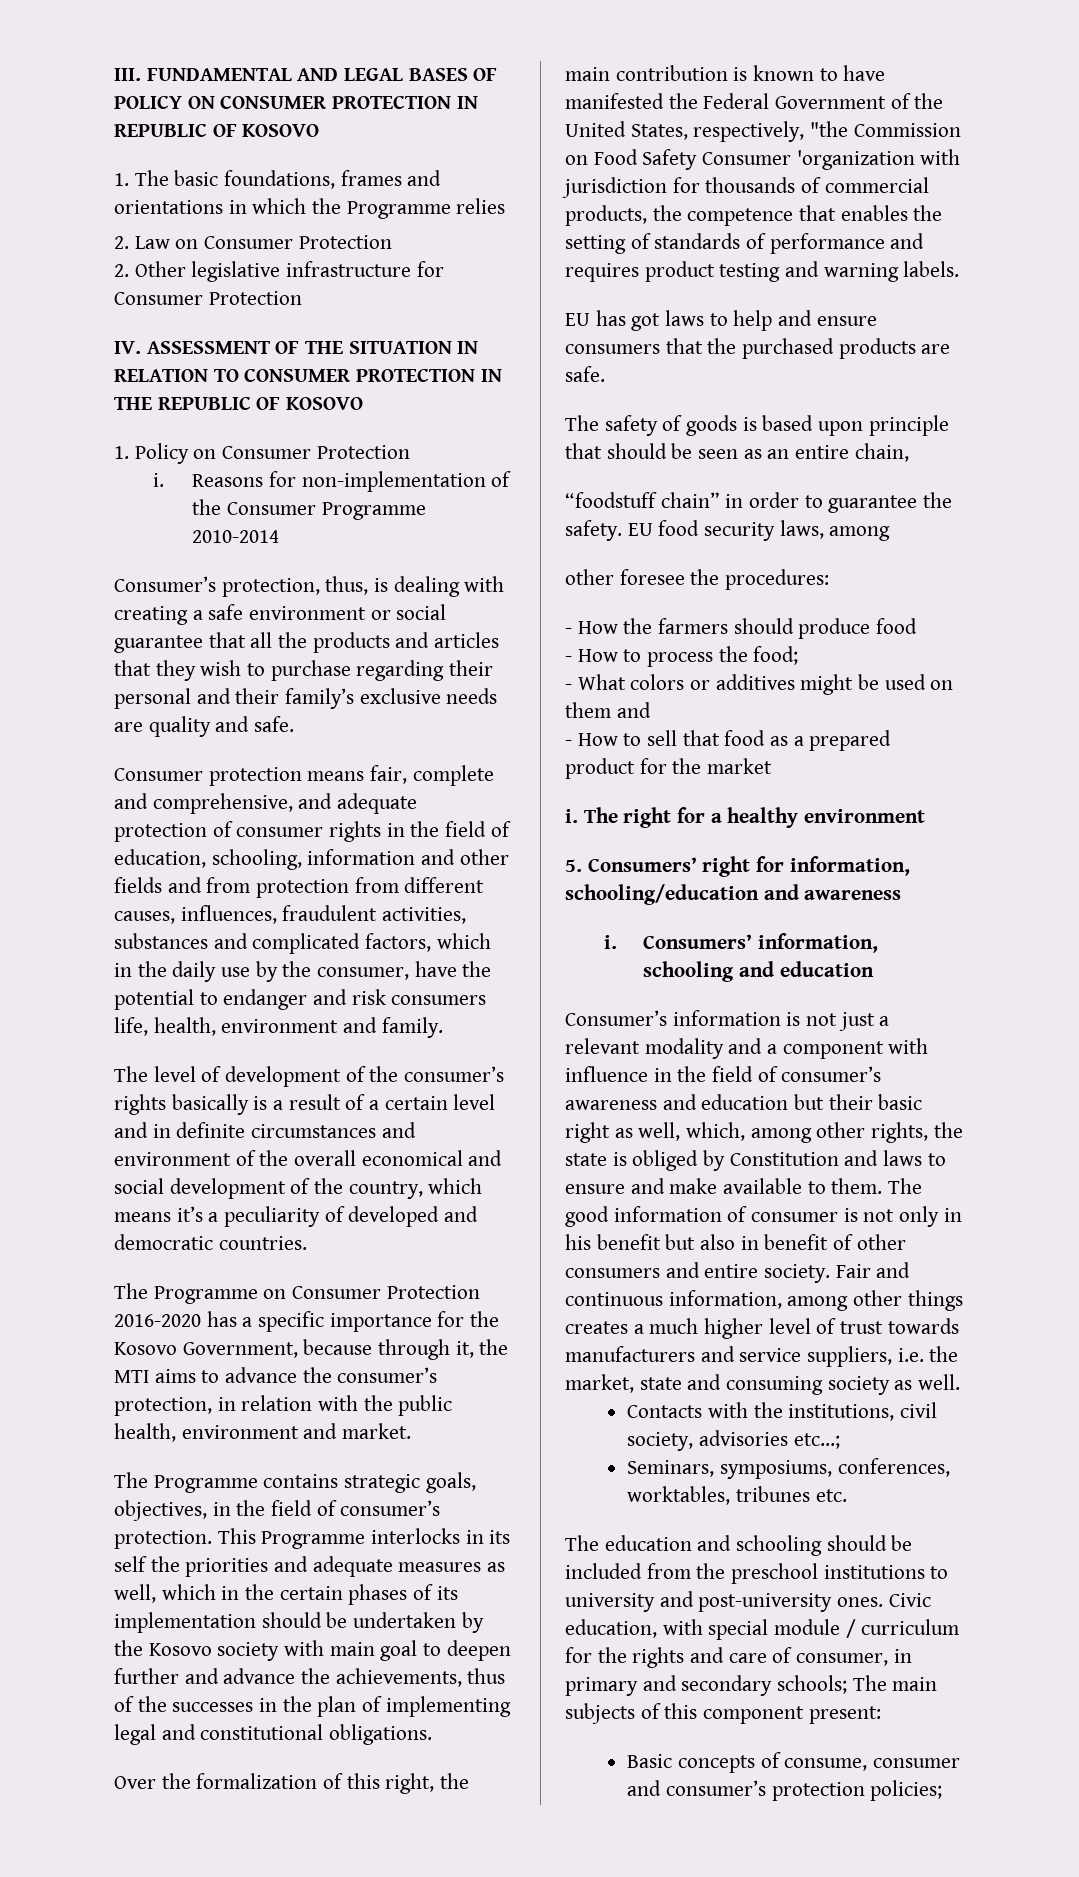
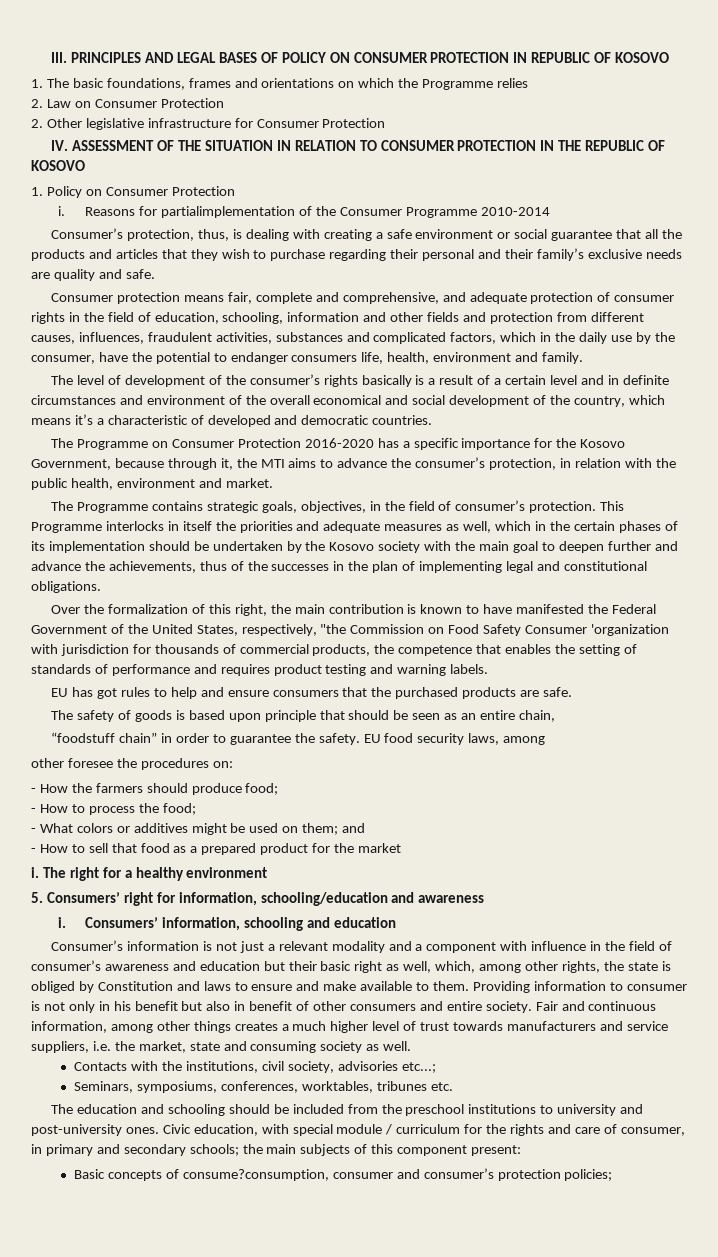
- III. FUNDAMENTAL AND LEGAL BASES OF POLICY ON CONSUMER PROTECTION IN REPUBLIC OF KOSOVO
+ III. PRINCIPLES AND LEGAL BASES OF POLICY ON CONSUMER PROTECTION IN REPUBLIC OF KOSOVO
- 1. The basic foundations, frames and orientations in which the Programme relies
+ 1. The basic foundations, frames and orientations on which the Programme relies
- Reasons for non-implementation of the Consumer Programme 2010-2014
+ Reasons for partialimplementation of the Consumer Programme 2010-2014
- Consumer protection means fair, complete and comprehensive, and adequate protection of consumer rights in the field of education, schooling, information and other fields and from protection from different causes, influences, fraudulent activities, substances and complicated factors, which in the daily use by the consumer, have the potential to endanger and risk consumers life, health, environment and family.
+ Consumer protection means fair, complete and comprehensive, and adequate protection of consumer rights in the field of education, schooling, information and other fields and protection from different causes, influences, fraudulent activities, substances and complicated factors, which in the daily use by the consumer, have the potential to endanger consumers life, health, environment and family.
- The level of development of the consumer’s rights basically is a result of a certain level and in definite circumstances and environment of the overall economical and social development of the country, which means it’s a peculiarity of developed and democratic countries.
+ The level of development of the consumer’s rights basically is a result of a certain level and in definite circumstances and environment of the overall economical and social development of the country, which means it’s a characteristic of developed and democratic countries.
- This Programme interlocks in its self the priorities and adequate measures as well, which in the certain phases of its implementation should be undertaken by the Kosovo society with main goal to deepen further and advance the achievements, thus of the successes in the plan of implementing legal and constitutional obligations.
+ This Programme interlocks in itself the priorities and adequate measures as well, which in the certain phases of its implementation should be undertaken by the Kosovo society with the main goal to deepen further and advance the achievements, thus of the successes in the plan of implementing legal and constitutional obligations.
- EU has got laws to help and ensure consumers that the purchased products are safe.
+ EU has got rules to help and ensure consumers that the purchased products are safe.
- other foresee the procedures:
+ other foresee the procedures on:
- - How the farmers should produce food
+ - How the farmers should produce food;
- - What colors or additives might be used on them and
+ - What colors or additives might be used on them; and
- The good information of consumer is not only in his benefit but also in benefit of other consumers and entire society.
+ Providing information to consumer is not only in his benefit but also in benefit of other consumers and entire society.
- Civic education, with special module / curriculum for the rights and care of consumer, in primary and secondary schools; The main subjects of this component present:
+ Civic education, with special module / curriculum for the rights and care of consumer, in primary and secondary schools; the main subjects of this component present:
- Basic concepts of consume, consumer and consumer’s protection policies;
+ Basic concepts of consume?consumption, consumer and consumer’s protection policies;

